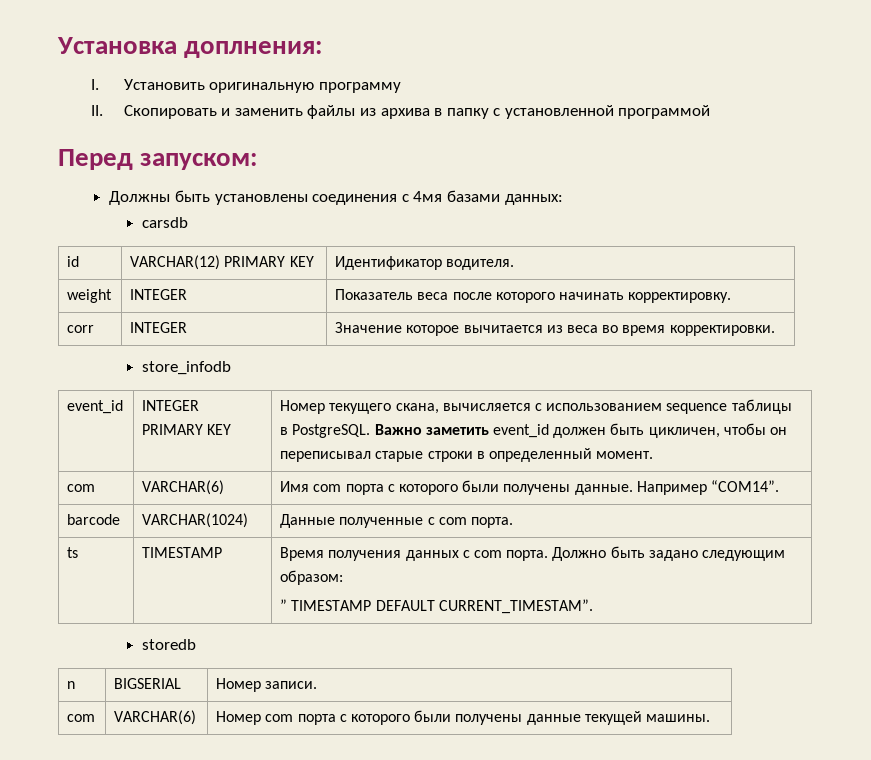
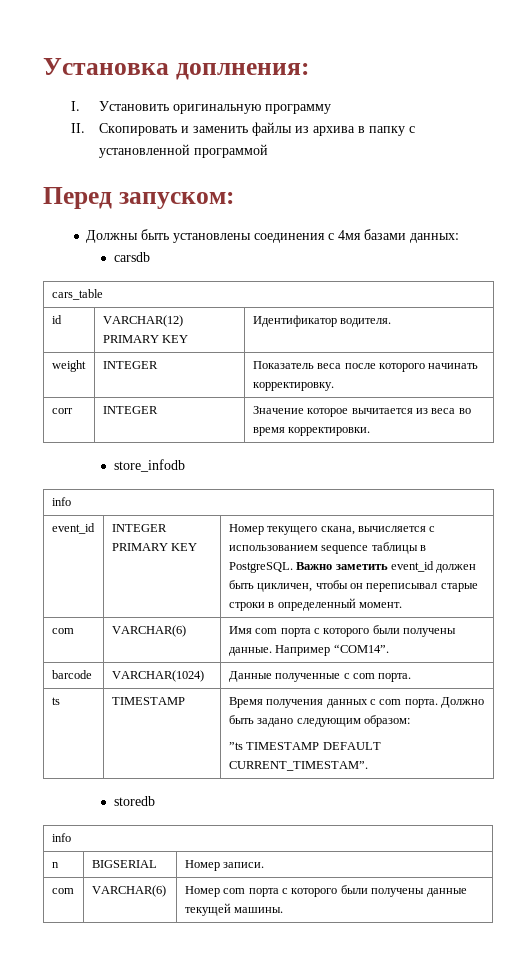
+ cars_table
  store_infodb
+ info
  ts | TIMESTAMP | Время получения данных с com порта. Должно быть задано следующим образом:
- ” TIMESTAMP DEFAULT CURRENT_TIMESTAM”.
+ ”ts TIMESTAMP DEFAULT CURRENT_TIMESTAM”.
  storedb
+ info

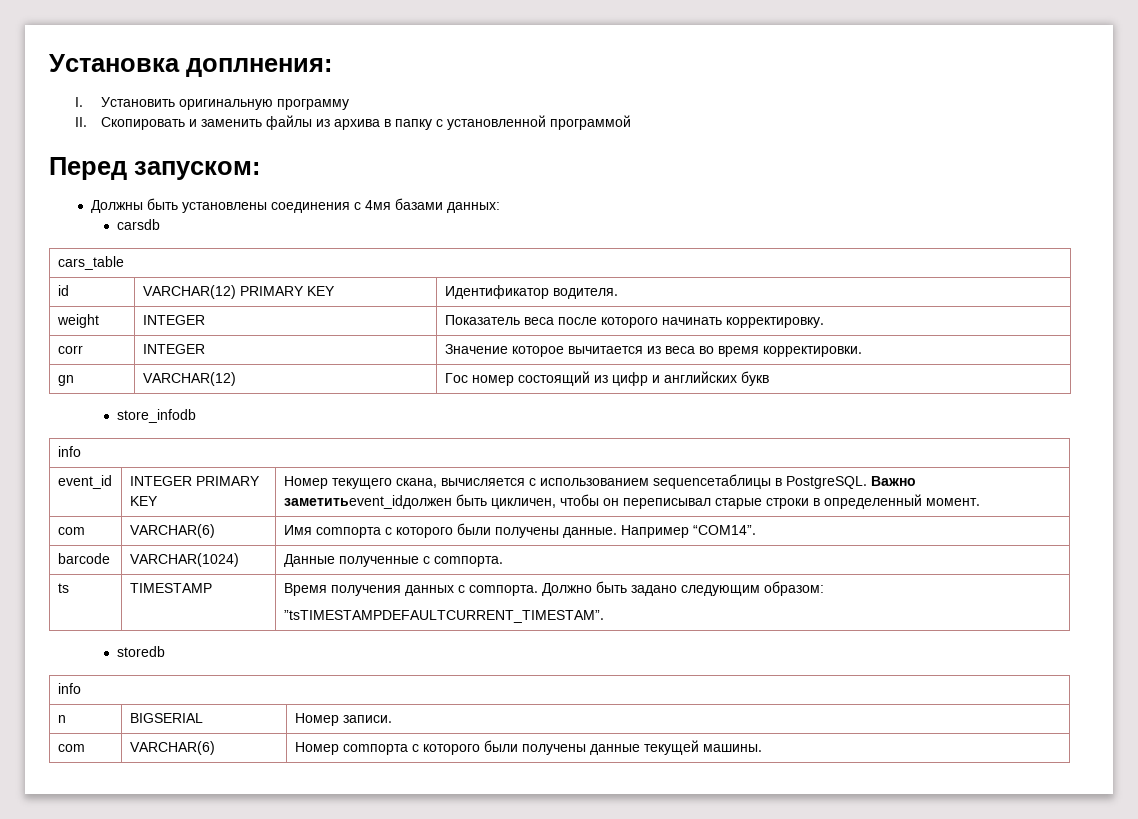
+ gn | VARCHAR(12) | Гос номер состоящий из цифр и английских букв
- event_id | INTEGER PRIMARY KEY | Номер текущего скана, вычисляется с использованием sequence таблицы в PostgreSQL. Важно заметить event_id должен быть цикличен, чтобы он переписывал старые строки в определенный момент.
+ event_id | INTEGER PRIMARY KEY | Номер текущего скана, вычисляется с использованием sequenceтаблицы в PostgreSQL. Важно заметитьevent_idдолжен быть цикличен, чтобы он переписывал старые строки в определенный момент.
- com | VARCHAR(6) | Имя com порта с которого были получены данные. Например “COM14”.
+ com | VARCHAR(6) | Имя comпорта с которого были получены данные. Например “COM14”.
- barcode | VARCHAR(1024) | Данные полученные с com порта.
+ barcode | VARCHAR(1024) | Данные полученные с comпорта.
- ts | TIMESTAMP | Время получения данных с com порта. Должно быть задано следующим образом:
- ”ts TIMESTAMP DEFAULT CURRENT_TIMESTAM”.
+ ts | TIMESTAMP | Время получения данных с comпорта. Должно быть задано следующим образом:
+ ”tsTIMESTAMPDEFAULTCURRENT_TIMESTAM”.
- com | VARCHAR(6) | Номер com порта с которого были получены данные текущей машины.
+ com | VARCHAR(6) | Номер comпорта с которого были получены данные текущей машины.

